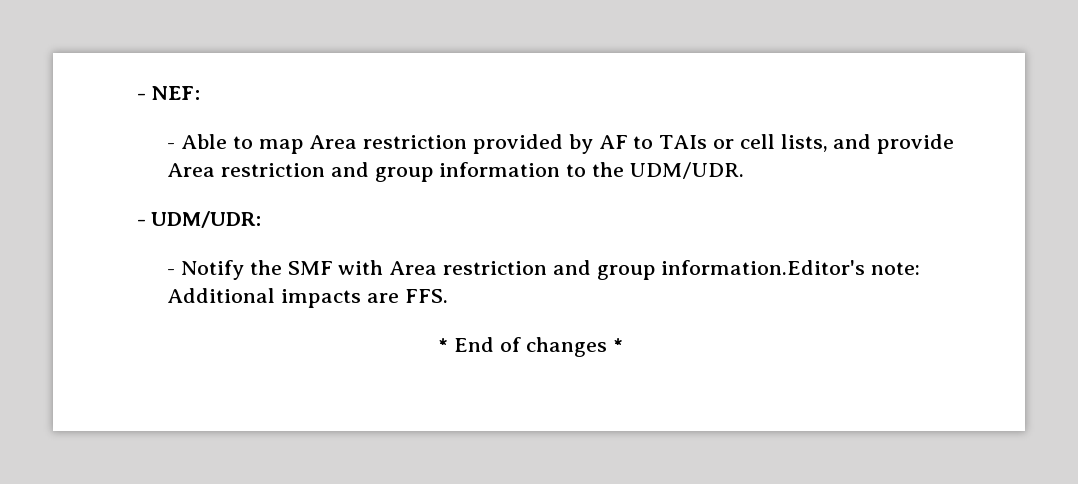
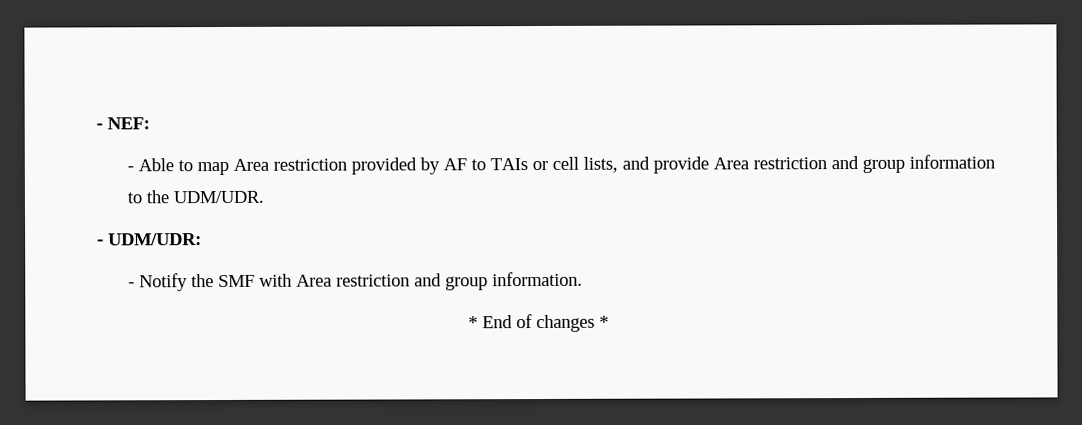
- - Notify the SMF with Area restriction and group information.Editor's note: Additional impacts are FFS.
+ - Notify the SMF with Area restriction and group information.

